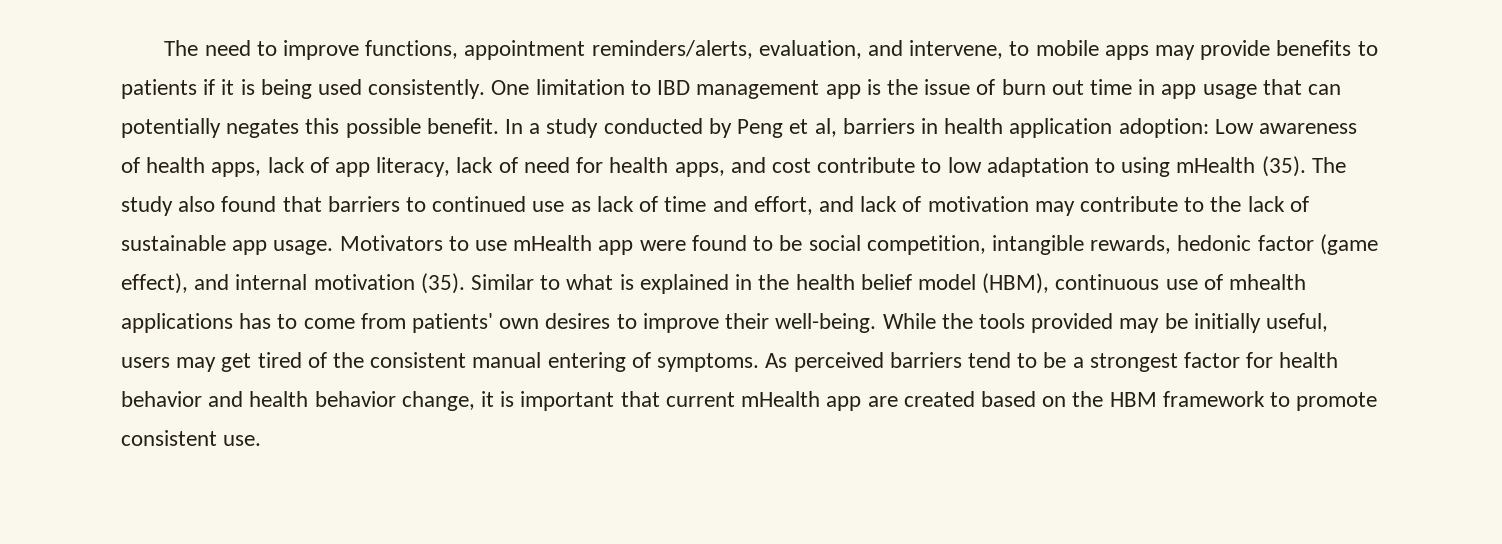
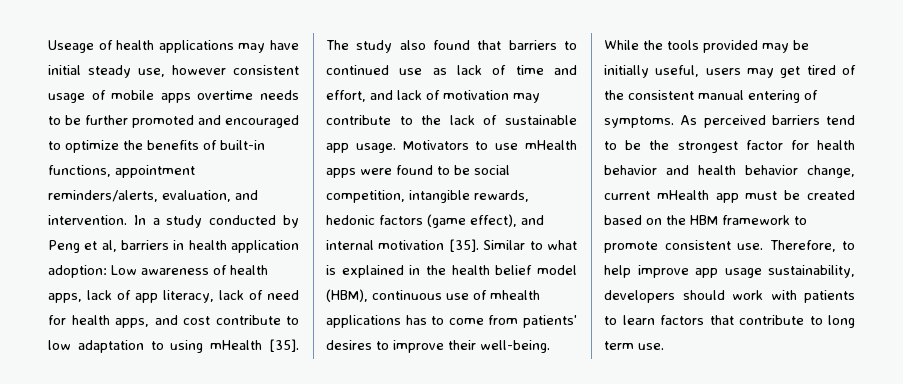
- The need to improve functions, appointment reminders/alerts, evaluation, and intervene, to mobile apps may provide benefits to patients if it is being used consistently. One limitation to IBD management app is the issue of burn out time in app usage that can potentially negates this possible benefit.
+ Useage of health applications may have initial steady use, however consistent usage of mobile apps overtime needs to be further promoted and encouraged to optimize the benefits of built-in functions, appointment reminders/alerts, evaluation, and intervention.
- In a study conducted by Peng et al, barriers in health application adoption: Low awareness of health apps, lack of app literacy, lack of need for health apps, and cost contribute to low adaptation to using mHealth (35).
+ In a study conducted by Peng et al, barriers in health application adoption: Low awareness of health apps, lack of app literacy, lack of need for health apps, and cost contribute to low adaptation to using mHealth [35].
- Motivators to use mHealth app were found to be social competition, intangible rewards, hedonic factor (game effect), and internal motivation (35).
+ Motivators to use mHealth apps were found to be social competition, intangible rewards, hedonic factors (game effect), and internal motivation [35].
- Similar to what is explained in the health belief model (HBM), continuous use of mhealth applications has to come from patients' own desires to improve their well-being.
+ Similar to what is explained in the health belief model (HBM), continuous use of mhealth applications has to come from patients' desires to improve their well-being.
- As perceived barriers tend to be a strongest factor for health behavior and health behavior change, it is important that current mHealth app are created based on the HBM framework to promote consistent use.
+ As perceived barriers tend to be the strongest factor for health behavior and health behavior change, current mHealth app must be created based on the HBM framework to promote consistent use.
+ Therefore, to help improve app usage sustainability, developers should work with patients to learn factors that contribute to long term use.

